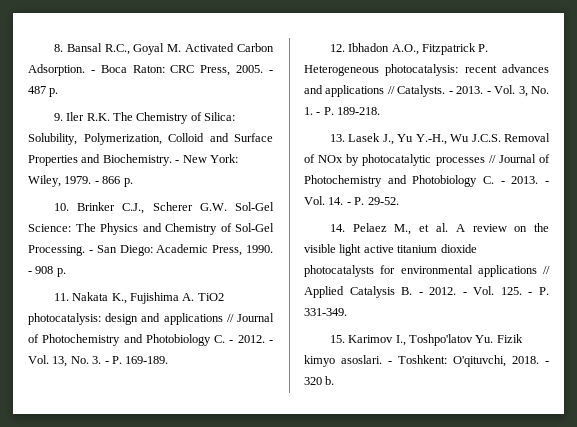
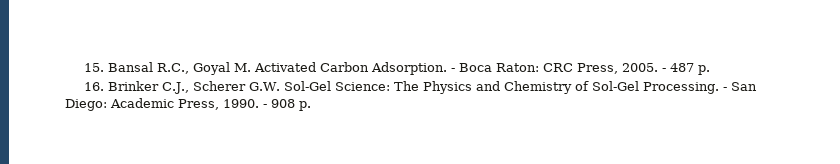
- 8. Bansal R.C., Goyal M. Activated Carbon Adsorption.
+ 15. Bansal R.C., Goyal M. Activated Carbon Adsorption.
- 9. Iler R.K. The Chemistry of Silica: Solubility, Polymerization, Colloid and Surface Properties and Biochemistry. - New York: Wiley, 1979. - 866 p.
- 10. Brinker C.J., Scherer G.W. Sol-Gel Science: The Physics and Chemistry of Sol-Gel Processing.
+ 16. Brinker C.J., Scherer G.W. Sol-Gel Science: The Physics and Chemistry of Sol-Gel Processing.
- 11. Nakata K., Fujishima A. TiO2 photocatalysis: design and applications // Journal of Photochemistry and Photobiology C. - 2012. - Vol. 13, No. 3. - P. 169-189.
- 12. Ibhadon A.O., Fitzpatrick P. Heterogeneous photocatalysis: recent advances and applications // Catalysts. - 2013. - Vol. 3, No. 1. - P. 189-218.
- 13. Lasek J., Yu Y.-H., Wu J.C.S. Removal of NOx by photocatalytic processes // Journal of Photochemistry and Photobiology C. - 2013. - Vol. 14. - P. 29-52.
- 14. Pelaez M., et al. A review on the visible light active titanium dioxide photocatalysts for environmental applications // Applied Catalysis B. - 2012. - Vol. 125. - P. 331-349.
- 15. Karimov I., Toshpo'latov Yu. Fizik kimyo asoslari. - Toshkent: O'qituvchi, 2018. - 320 b.

